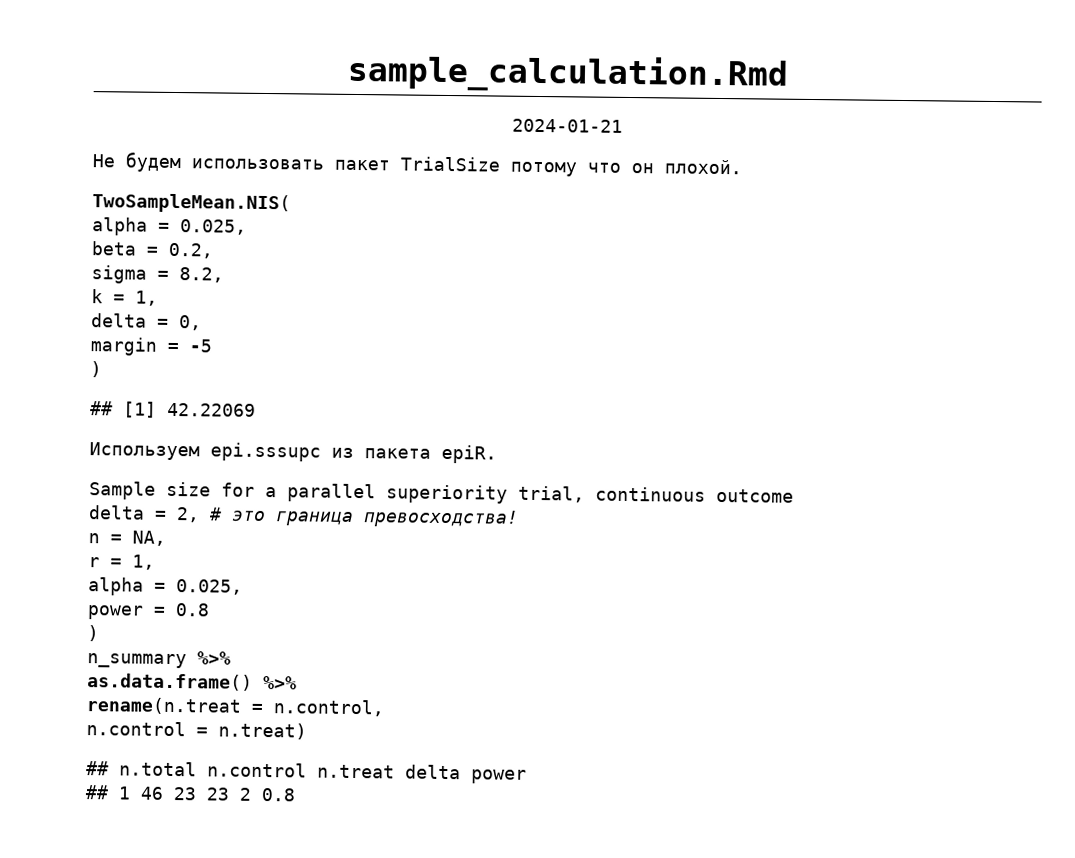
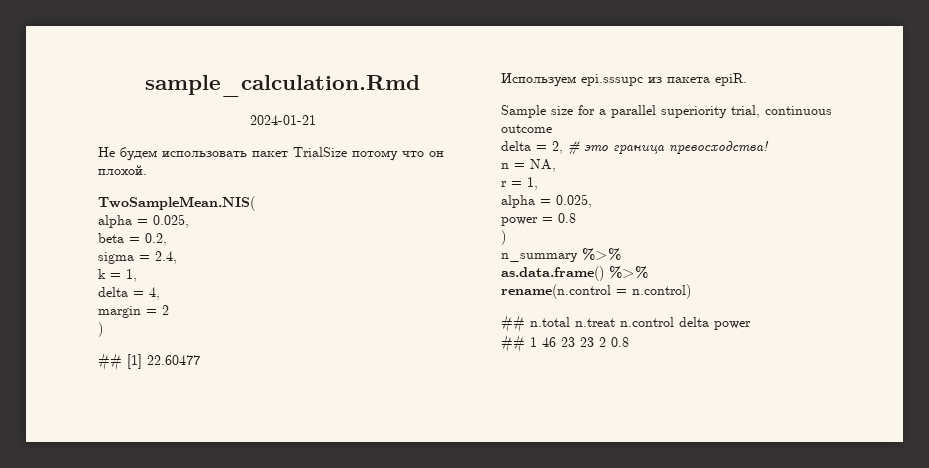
- sigma = 8.2,
+ sigma = 2.4,
- delta = 0,
+ delta = 4,
- margin = -5
+ margin = 2
- ## [1] 42.22069
+ ## [1] 22.60477
- rename(n.treat = n.control,
- n.control = n.treat)
+ rename(n.control = n.control)
- ## n.total n.control n.treat delta power
+ ## n.total n.treat n.control delta power

